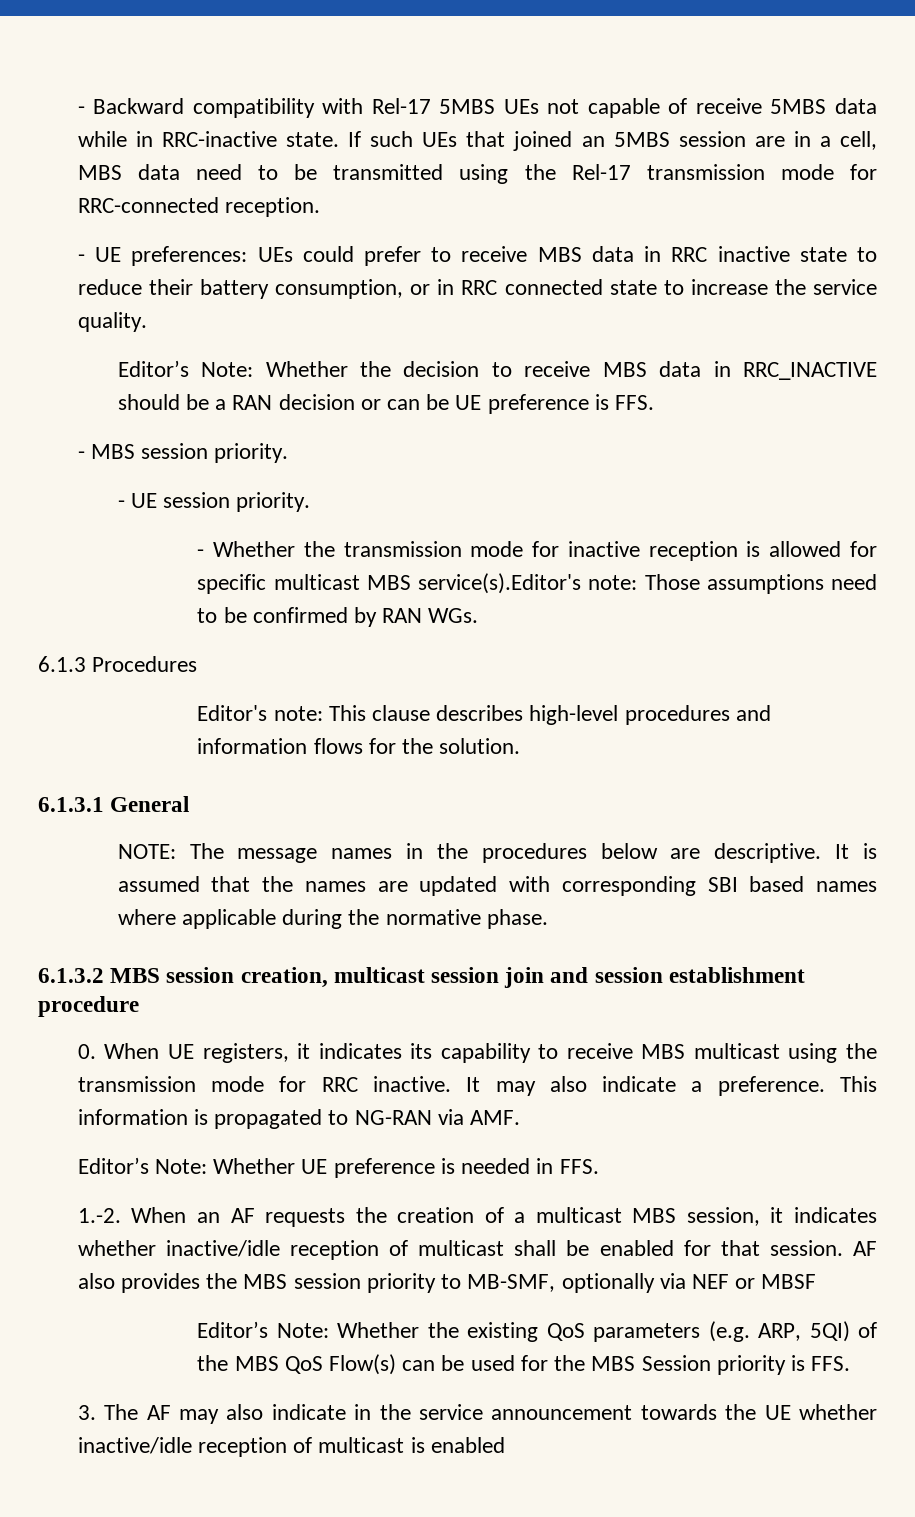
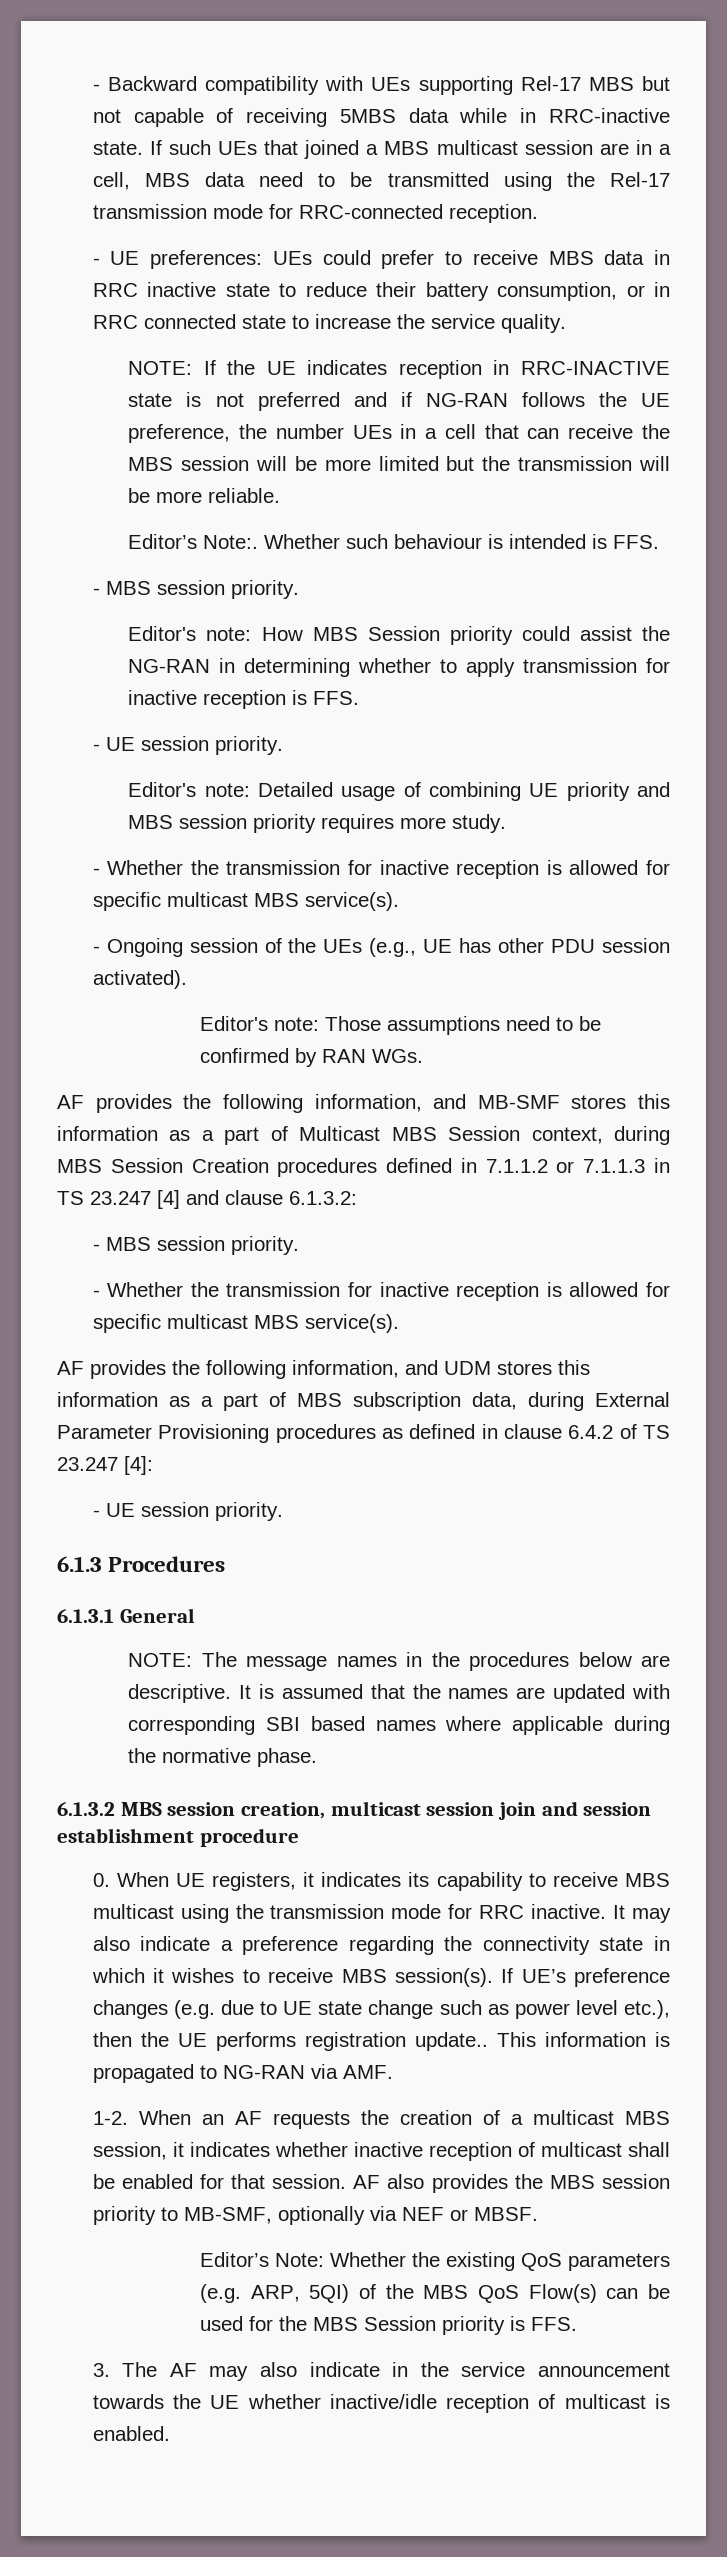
- - Backward compatibility with Rel-17 5MBS UEs not capable of receive 5MBS data while in RRC-inactive state.
+ - Backward compatibility with UEs supporting Rel-17 MBS but not capable of receiving 5MBS data while in RRC-inactive state.
- If such UEs that joined an 5MBS session are in a cell, MBS data need to be transmitted using the Rel-17 transmission mode for RRC-connected reception.
+ If such UEs that joined a MBS multicast session are in a cell, MBS data need to be transmitted using the Rel-17 transmission mode for RRC-connected reception.
- Editor’s Note: Whether the decision to receive MBS data in RRC_INACTIVE should be a RAN decision or can be UE preference is FFS.
+ NOTE: If the UE indicates reception in RRC-INACTIVE state is not preferred and if NG-RAN follows the UE preference, the number UEs in a cell that can receive the MBS session will be more limited but the transmission will be more reliable.
+ Editor’s Note:. Whether such behaviour is intended is FFS.
+ Editor's note: How MBS Session priority could assist the NG-RAN in determining whether to apply transmission for inactive reception is FFS.
  - UE session priority.
- - Whether the transmission mode for inactive reception is allowed for specific multicast MBS service(s).Editor's note: Those assumptions need to be confirmed by RAN WGs.
+ Editor's note: Detailed usage of combining UE priority and MBS session priority requires more study.
+ - Whether the transmission for inactive reception is allowed for specific multicast MBS service(s).
+ - Ongoing session of the UEs (e.g., UE has other PDU session activated).
+ Editor's note: Those assumptions need to be confirmed by RAN WGs.
+ AF provides the following information, and MB-SMF stores this information as a part of Multicast MBS Session context, during MBS Session Creation procedures defined in 7.1.1.2 or 7.1.1.3 in TS 23.247 [4] and clause 6.1.3.2:
+ - MBS session priority.
+ - Whether the transmission for inactive reception is allowed for specific multicast MBS service(s).
+ AF provides the following information, and UDM stores this information as a part of MBS subscription data, during External Parameter Provisioning procedures as defined in clause 6.4.2 of TS 23.247 [4]:
+ - UE session priority.
  6.1.3 Procedures
- Editor's note: This clause describes high-level procedures and information flows for the solution.
- It may also indicate a preference.
+ It may also indicate a preference regarding the connectivity state in which it wishes to receive MBS session(s). If UE’s preference changes (e.g. due to UE state change such as power level etc.), then the UE performs registration update..
- Editor’s Note: Whether UE preference is needed in FFS.
- 1.-2. When an AF requests the creation of a multicast MBS session, it indicates whether inactive/idle reception of multicast shall be enabled for that session.
+ 1-2. When an AF requests the creation of a multicast MBS session, it indicates whether inactive reception of multicast shall be enabled for that session.
- AF also provides the MBS session priority to MB-SMF, optionally via NEF or MBSF
+ AF also provides the MBS session priority to MB-SMF, optionally via NEF or MBSF.
- 3. The AF may also indicate in the service announcement towards the UE whether inactive/idle reception of multicast is enabled
+ 3. The AF may also indicate in the service announcement towards the UE whether inactive/idle reception of multicast is enabled.

